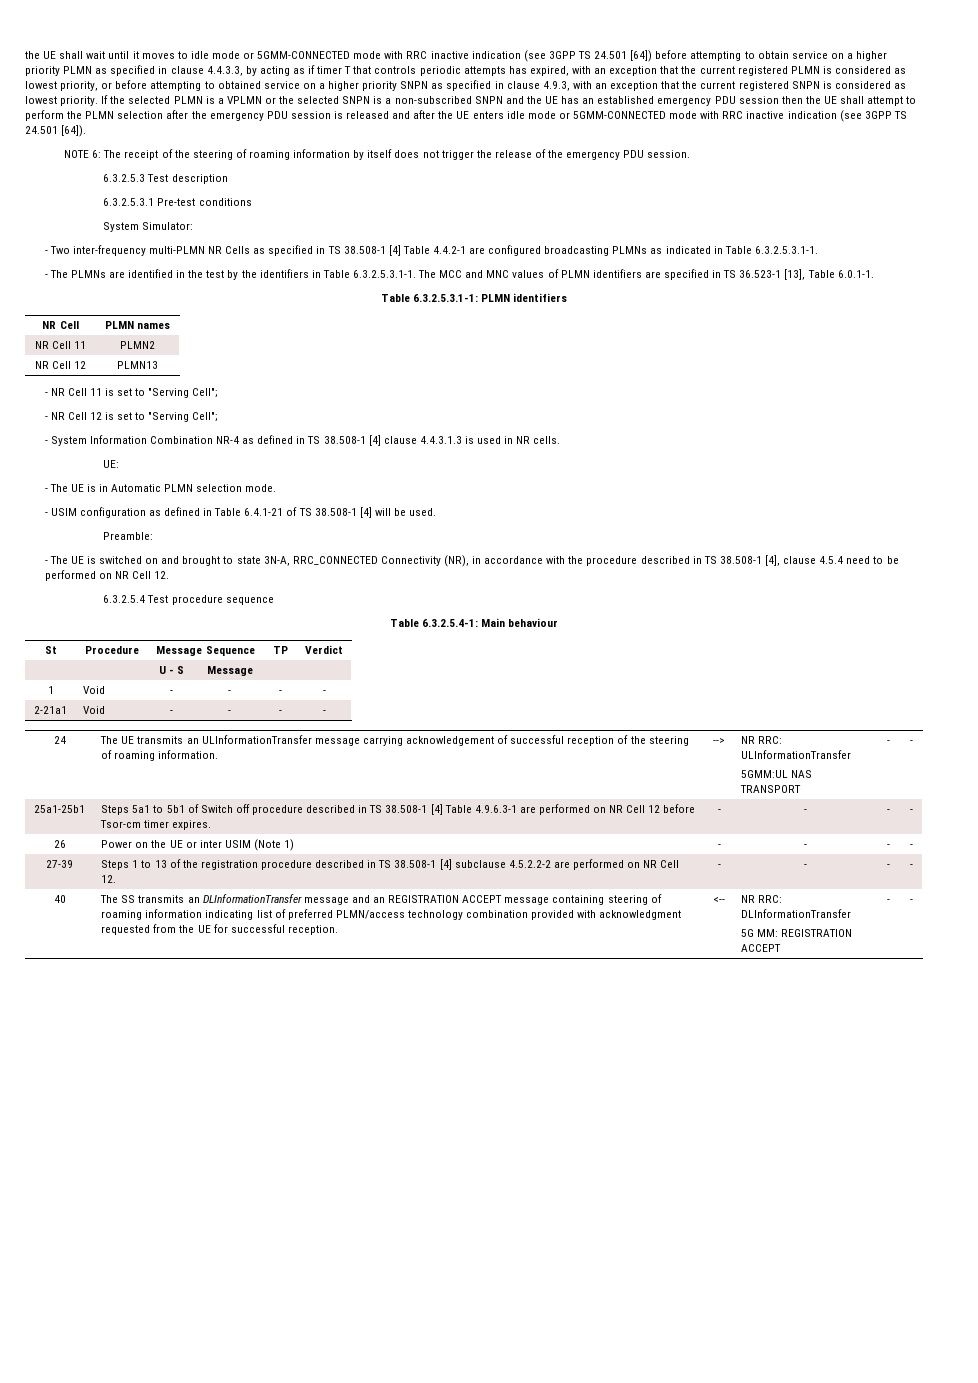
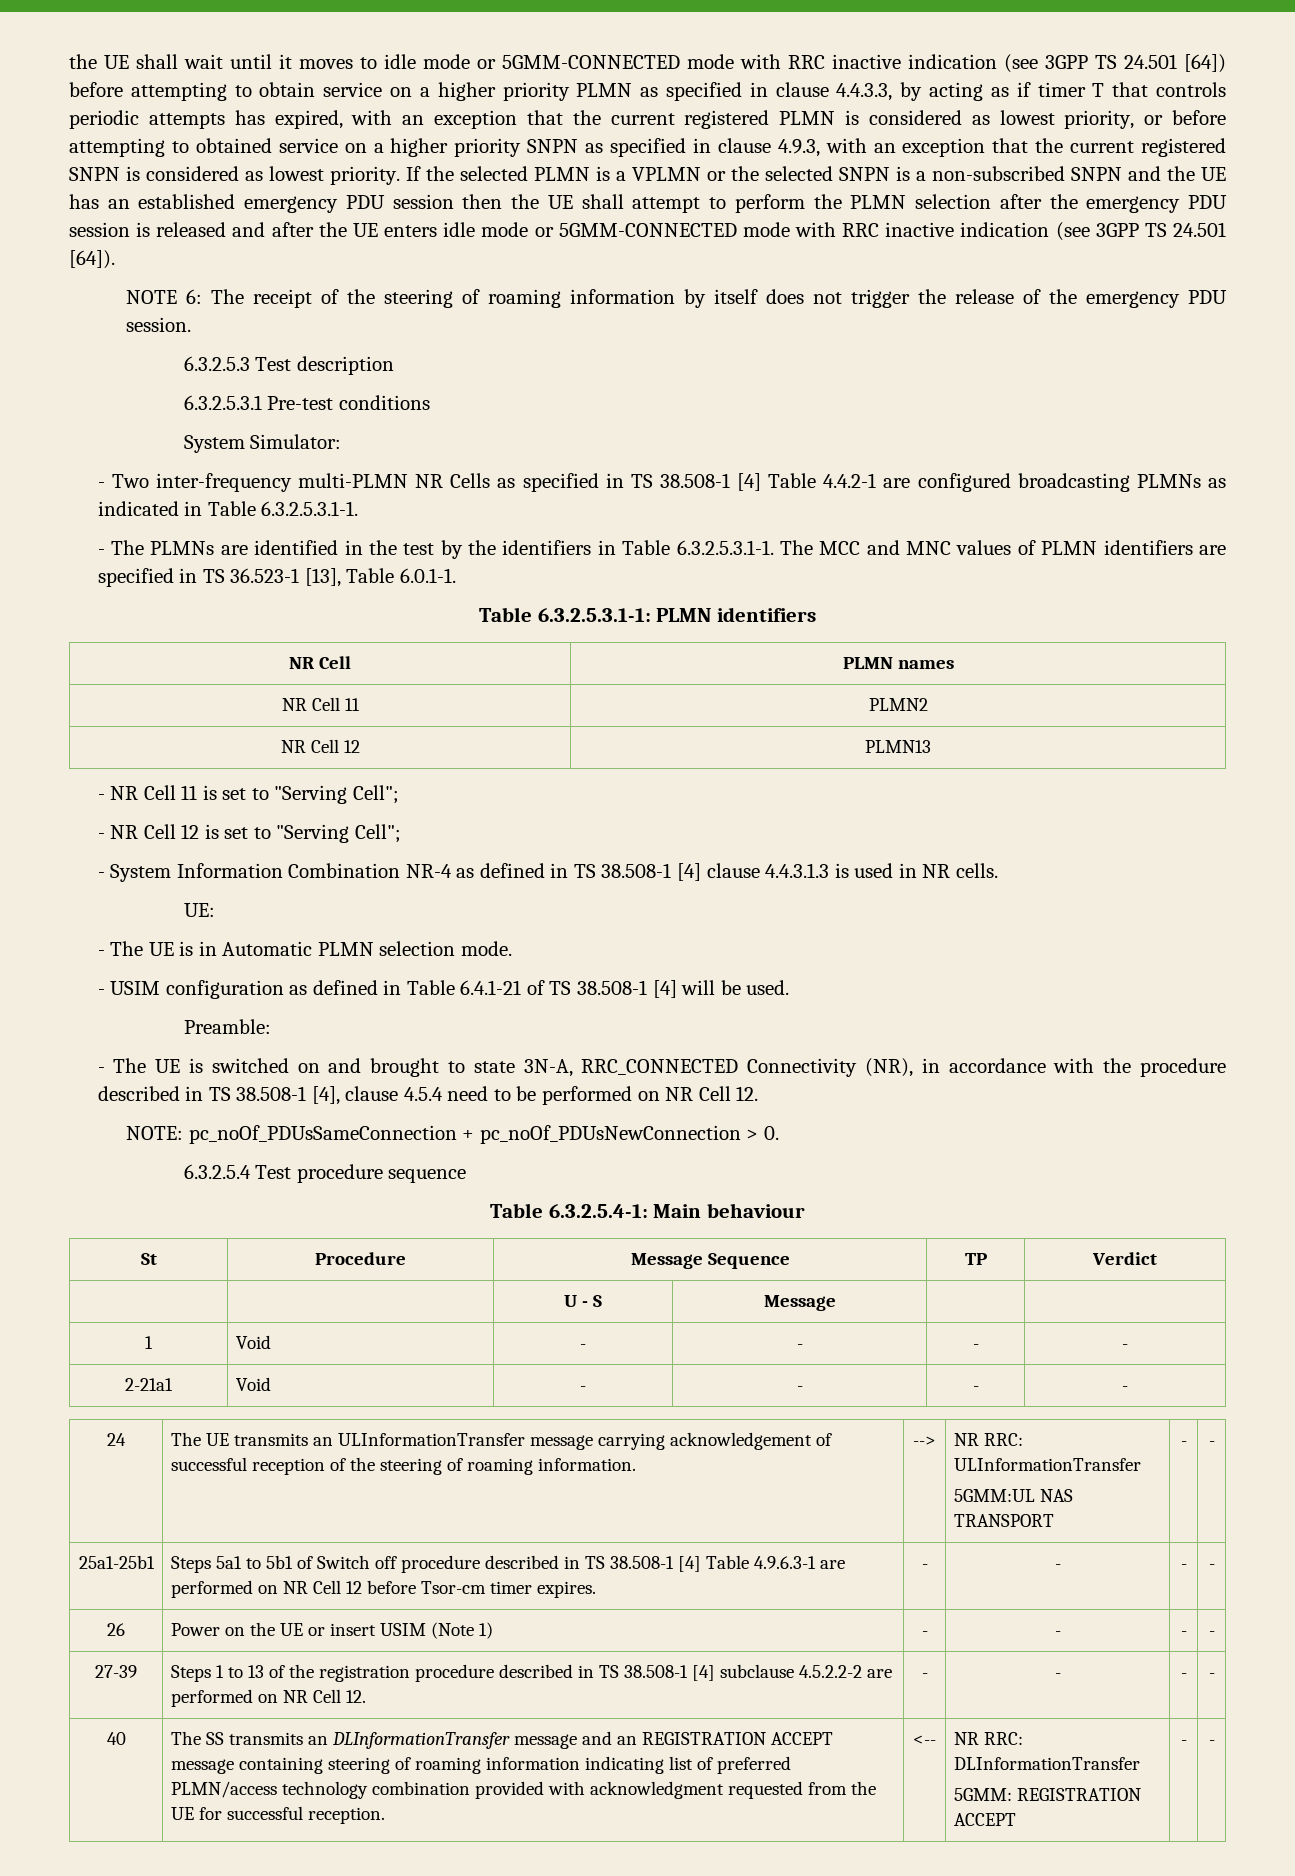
+ NOTE: pc_noOf_PDUsSameConnection + pc_noOf_PDUsNewConnection > 0.
- 26 | Power on the UE or inter USIM (Note 1) | - | - | - | -
+ 26 | Power on the UE or insert USIM (Note 1) | - | - | - | -
- 5G MM: REGISTRATION ACCEPT
+ 5GMM: REGISTRATION ACCEPT

